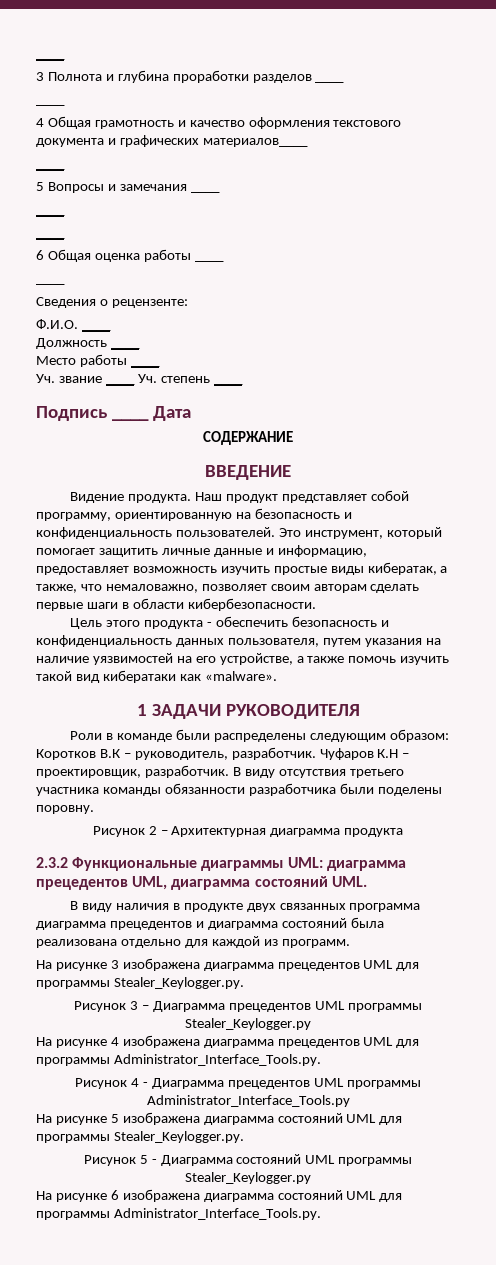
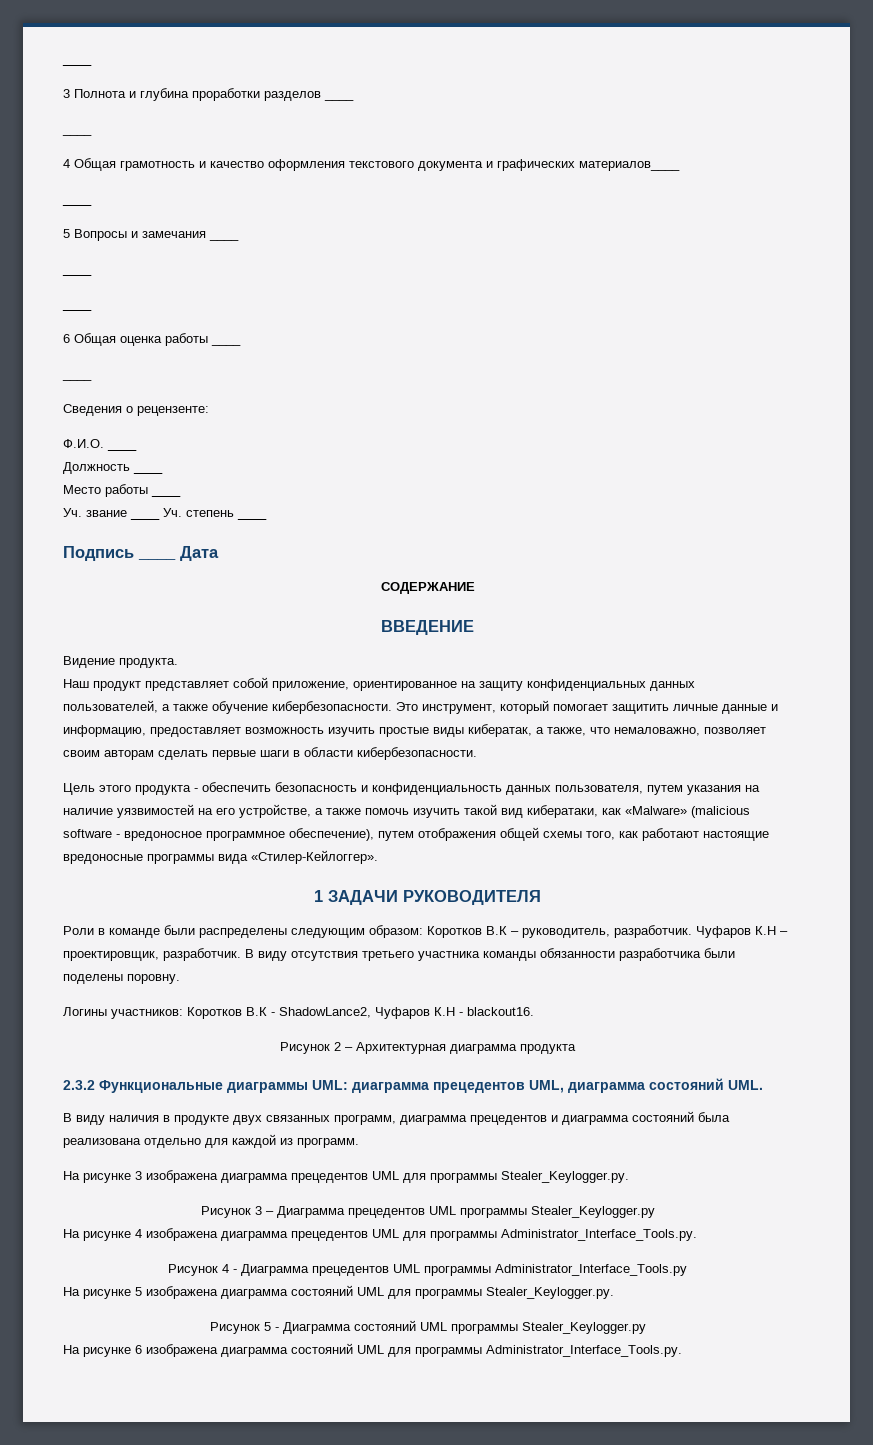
- Видение продукта. Наш продукт представляет собой программу, ориентированную на безопасность и конфиденциальность пользователей.
+ Видение продукта.
+ Наш продукт представляет собой приложение, ориентированное на защиту конфиденциальных данных пользователей, а также обучение кибербезопасности.
- Цель этого продукта - обеспечить безопасность и конфиденциальность данных пользователя, путем указания на наличие уязвимостей на его устройстве, а также помочь изучить такой вид кибератаки как «malware».
+ Цель этого продукта - обеспечить безопасность и конфиденциальность данных пользователя, путем указания на наличие уязвимостей на его устройстве, а также помочь изучить такой вид кибератаки, как «Malware» (malicious software - вредоносное программное обеспечение), путем отображения общей схемы того, как работают настоящие вредоносные программы вида «Стилер-Кейлоггер».
+ Логины участников: Коротков В.К - ShadowLance2, Чуфаров К.Н - blackout16.
- В виду наличия в продукте двух связанных программа диаграмма прецедентов и диаграмма состояний была реализована отдельно для каждой из программ.
+ В виду наличия в продукте двух связанных программ, диаграмма прецедентов и диаграмма состояний была реализована отдельно для каждой из программ.

